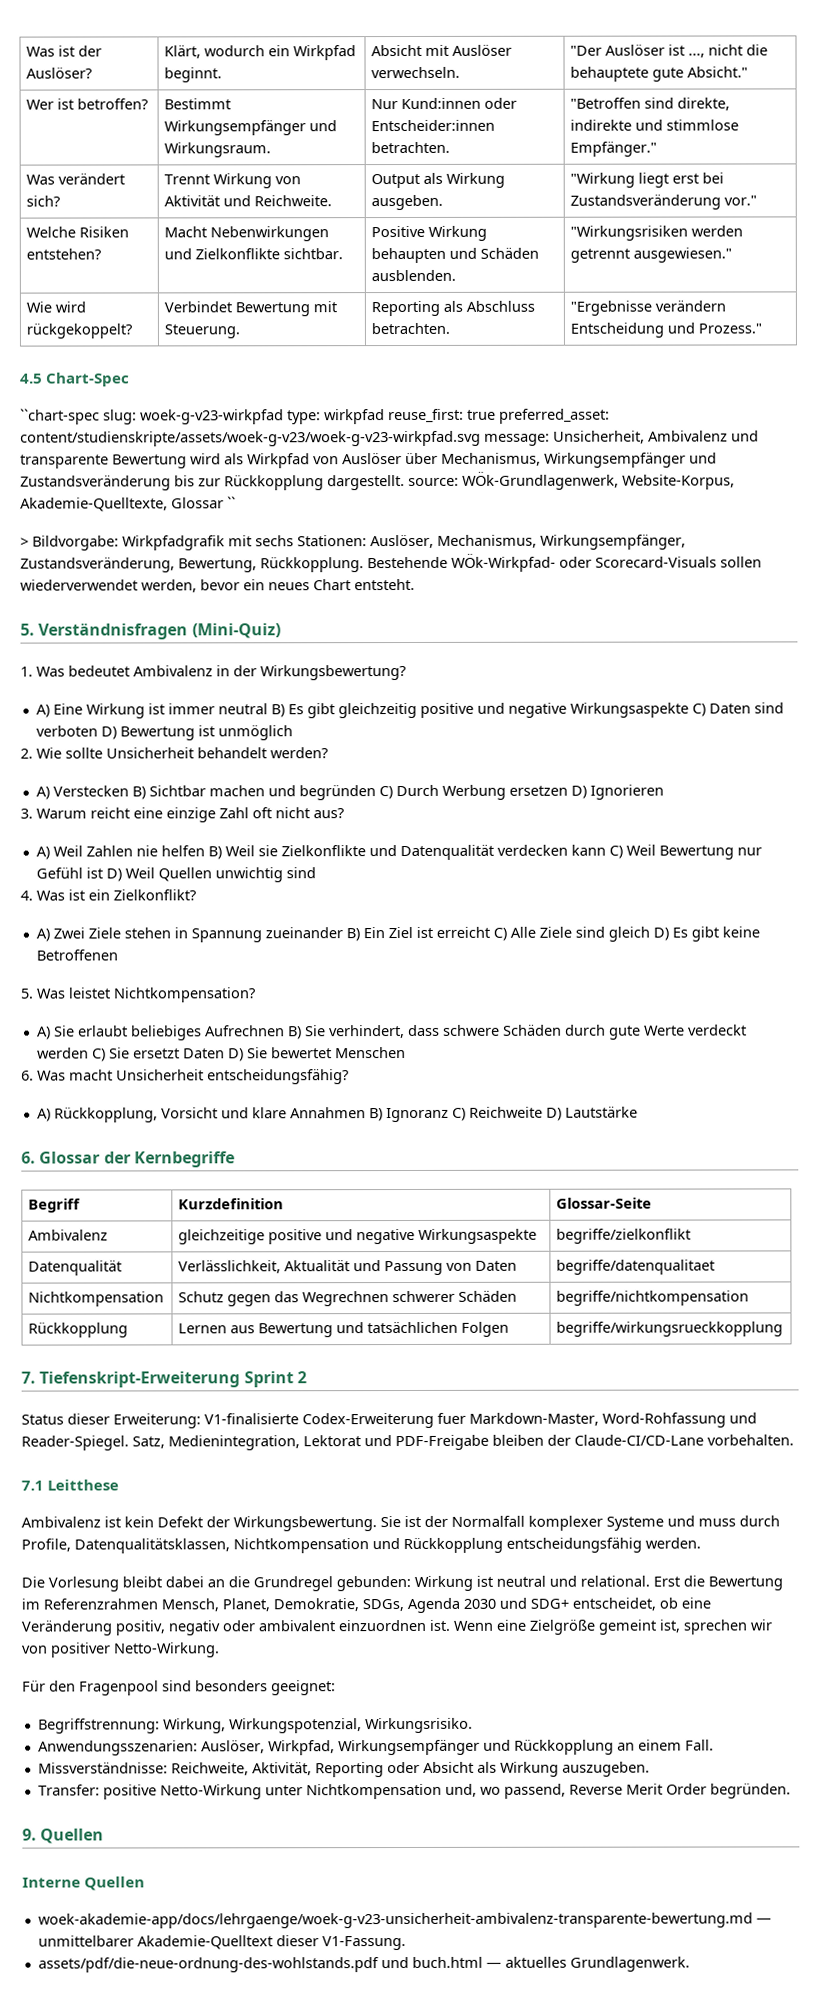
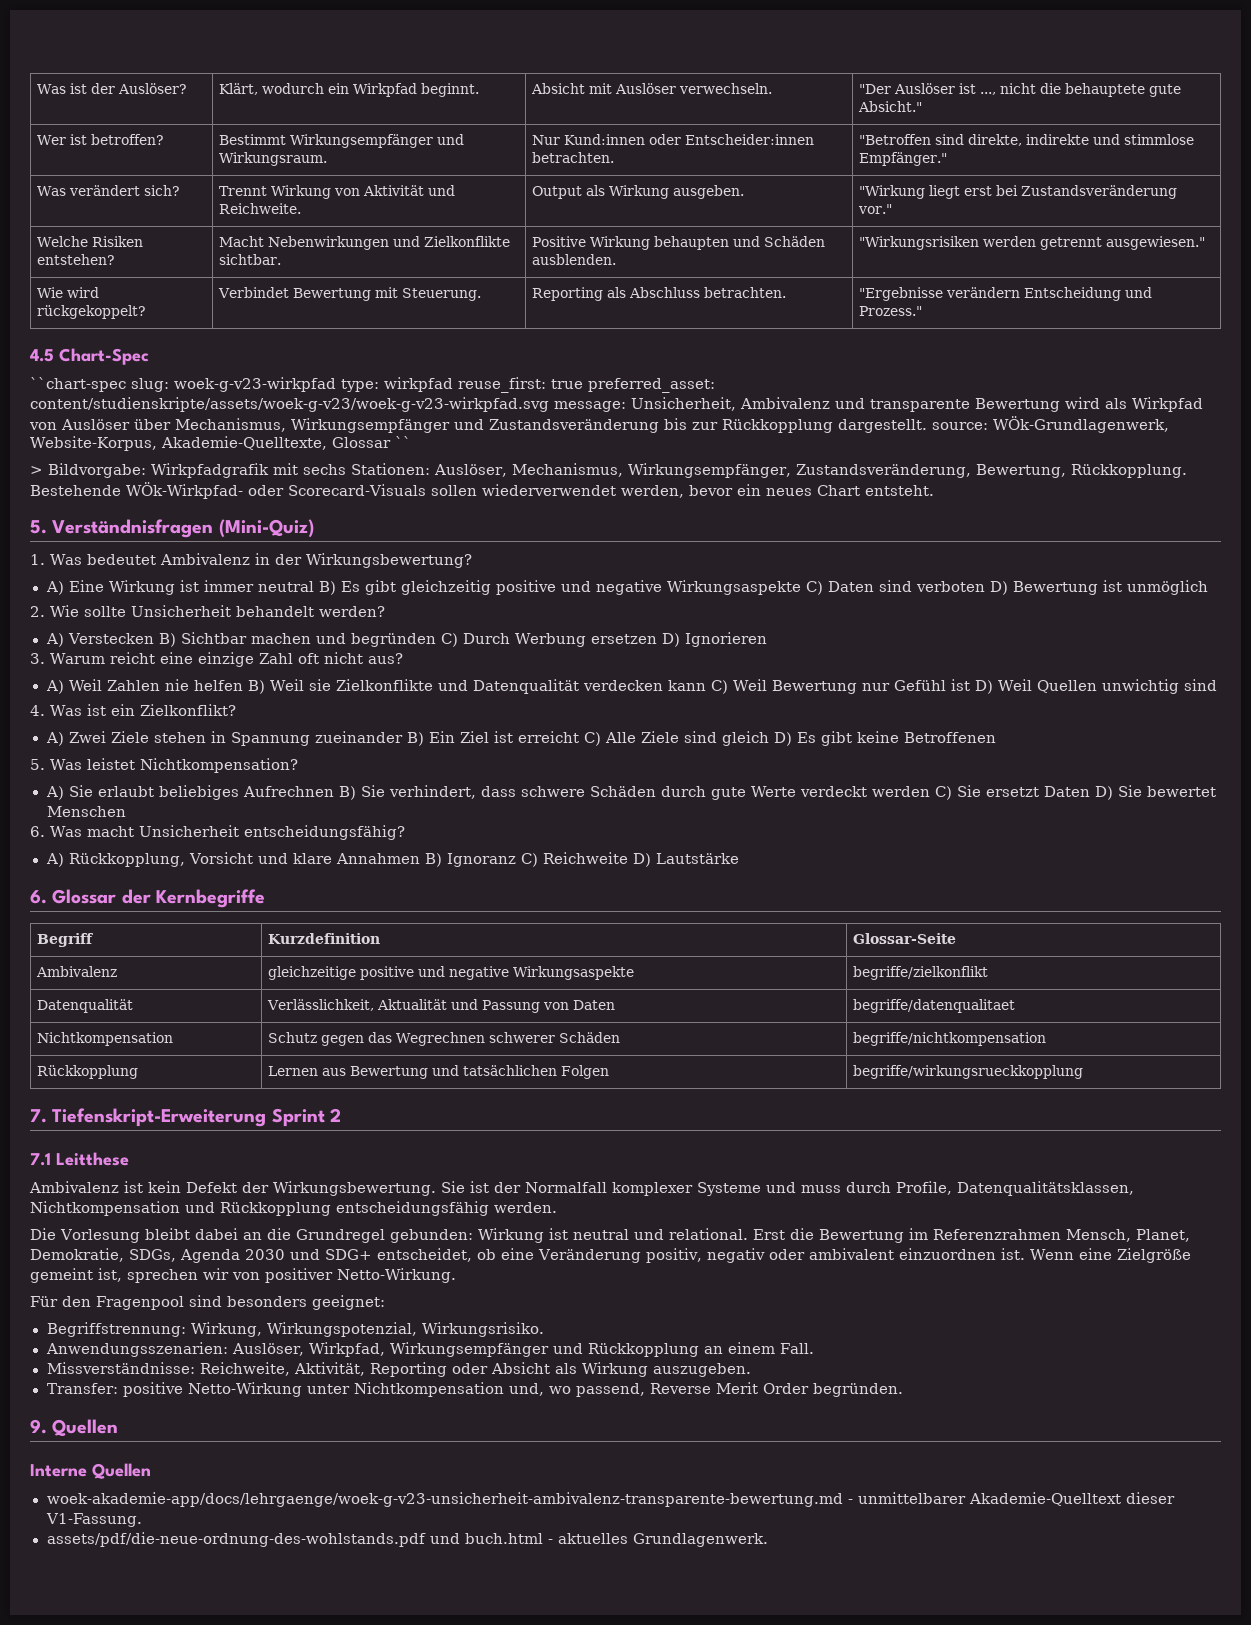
- Status dieser Erweiterung: V1-finalisierte Codex-Erweiterung fuer Markdown-Master, Word-Rohfassung und Reader-Spiegel. Satz, Medienintegration, Lektorat und PDF-Freigabe bleiben der Claude-CI/CD-Lane vorbehalten.
- woek-akademie-app/docs/lehrgaenge/woek-g-v23-unsicherheit-ambivalenz-transparente-bewertung.md — unmittelbarer Akademie-Quelltext dieser V1-Fassung.
+ woek-akademie-app/docs/lehrgaenge/woek-g-v23-unsicherheit-ambivalenz-transparente-bewertung.md - unmittelbarer Akademie-Quelltext dieser V1-Fassung.
- assets/pdf/die-neue-ordnung-des-wohlstands.pdf und buch.html — aktuelles Grundlagenwerk.
+ assets/pdf/die-neue-ordnung-des-wohlstands.pdf und buch.html - aktuelles Grundlagenwerk.

